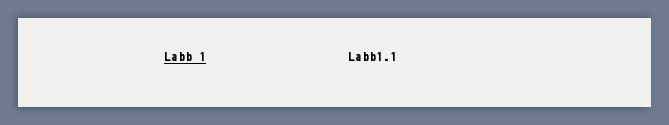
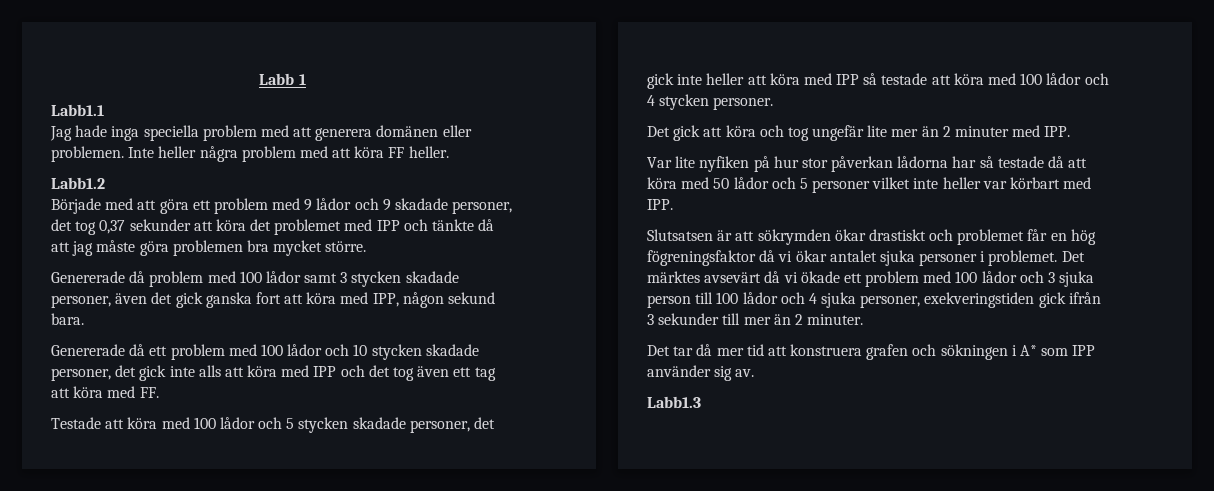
+ Jag hade inga speciella problem med att generera domänen eller problemen. Inte heller några problem med att köra FF heller.
+ Labb1.2
+ Började med att göra ett problem med 9 lådor och 9 skadade personer, det tog 0,37 sekunder att köra det problemet med IPP och tänkte då att jag måste göra problemen bra mycket större.
+ Genererade då problem med 100 lådor samt 3 stycken skadade personer, även det gick ganska fort att köra med IPP, någon sekund bara.
+ Genererade då ett problem med 100 lådor och 10 stycken skadade personer, det gick inte alls att köra med IPP och det tog även ett tag att köra med FF.
+ Testade att köra med 100 lådor och 5 stycken skadade personer, det gick inte heller att köra med IPP så testade att köra med 100 lådor och 4 stycken personer.
+ Det gick att köra och tog ungefär lite mer än 2 minuter med IPP.
+ Var lite nyfiken på hur stor påverkan lådorna har så testade då att köra med 50 lådor och 5 personer vilket inte heller var körbart med IPP.
+ Slutsatsen är att sökrymden ökar drastiskt och problemet får en hög fögreningsfaktor då vi ökar antalet sjuka personer i problemet. Det märktes avsevärt då vi ökade ett problem med 100 lådor och 3 sjuka person till 100 lådor och 4 sjuka personer, exekveringstiden gick ifrån 3 sekunder till mer än 2 minuter.
+ Det tar då mer tid att konstruera grafen och sökningen i A* som IPP använder sig av.
+ Labb1.3

